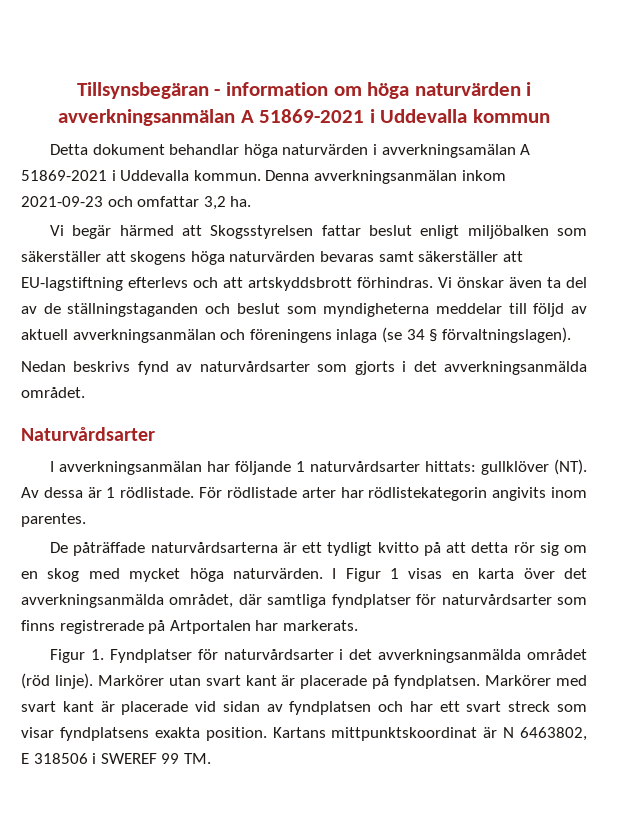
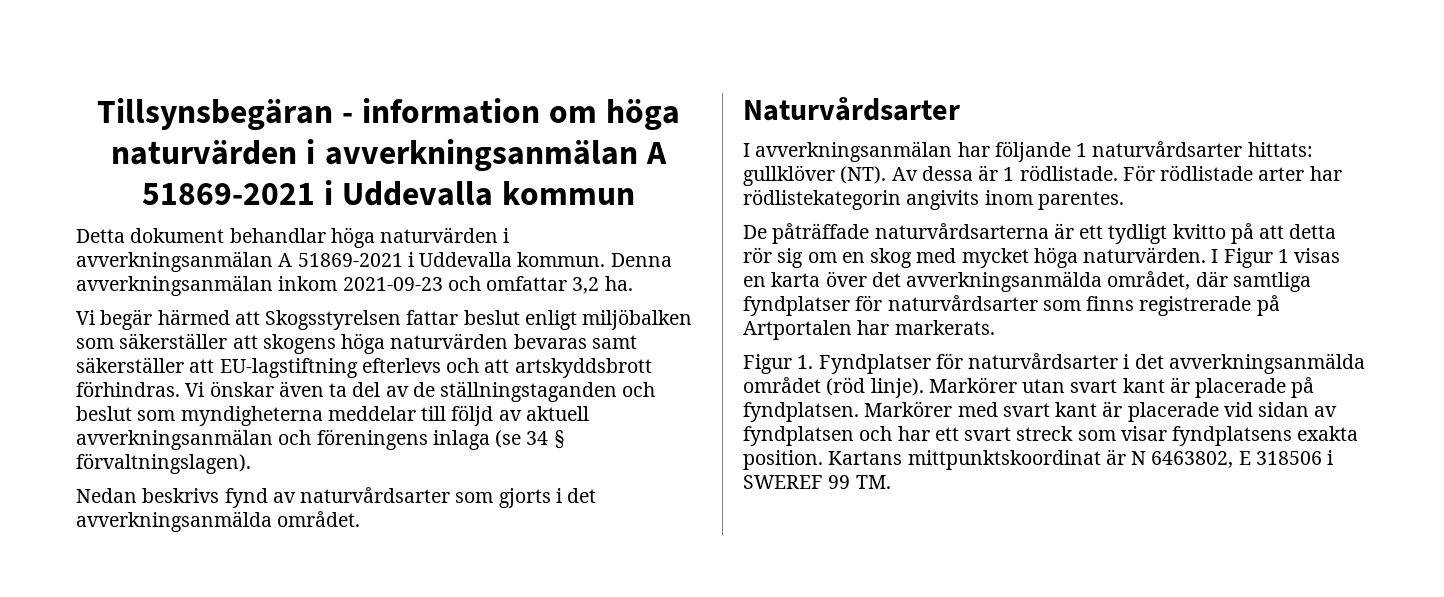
- Detta dokument behandlar höga naturvärden i avverkningsamälan A 51869-2021 i Uddevalla kommun.
+ Detta dokument behandlar höga naturvärden i avverkningsanmälan A 51869-2021 i Uddevalla kommun.

